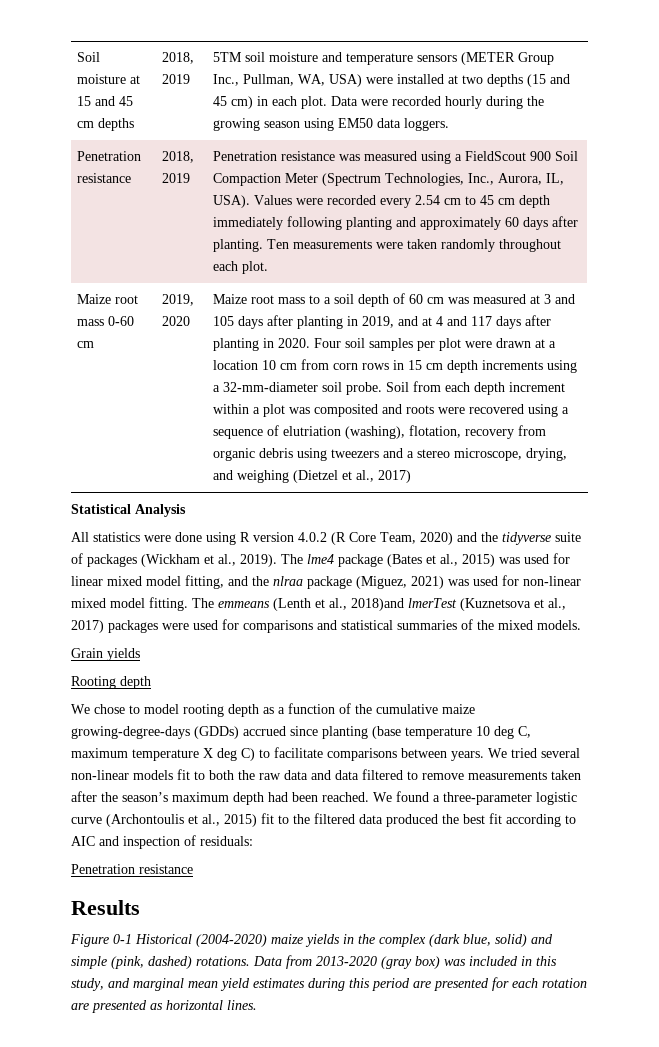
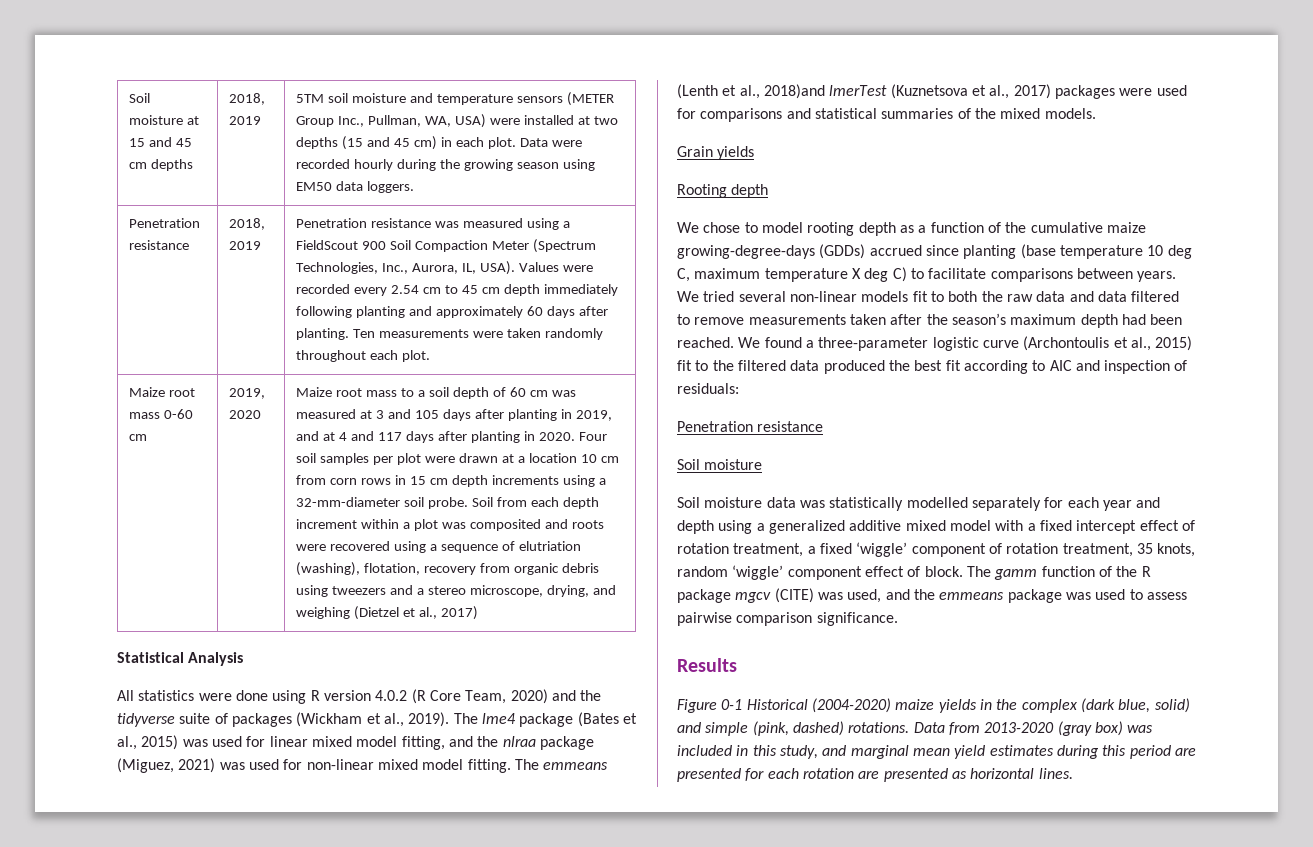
  We found a three-parameter logistic curve (Archontoulis et al., 2015) fit to the filtered data produced the best fit according to AIC and inspection of residuals:
  Penetration resistance
+ Soil moisture
+ Soil moisture data was statistically modelled separately for each year and depth using a generalized additive mixed model with a fixed intercept effect of rotation treatment, a fixed ‘wiggle’ component of rotation treatment, 35 knots, random ‘wiggle’ component effect of block. The gamm function of the R package mgcv (CITE) was used, and the emmeans package was used to assess pairwise comparison significance.

